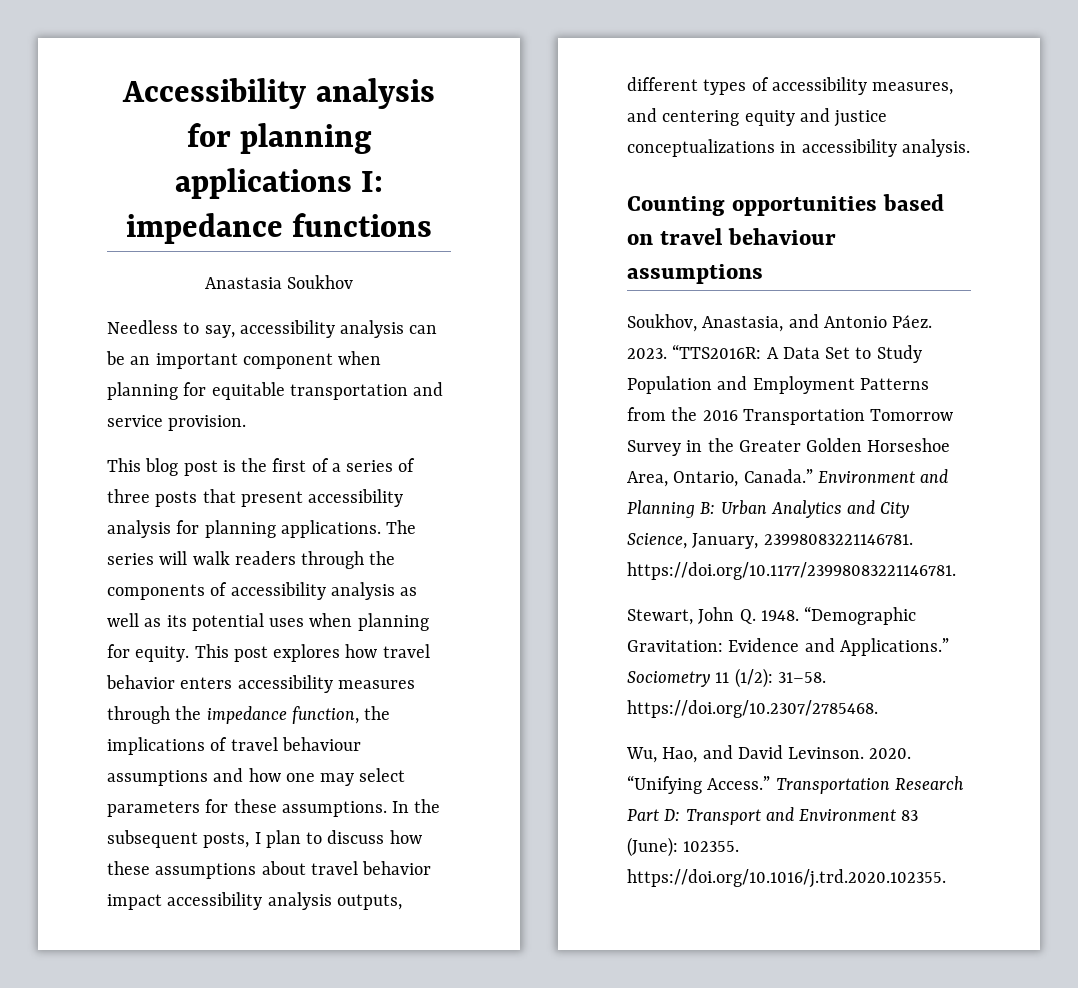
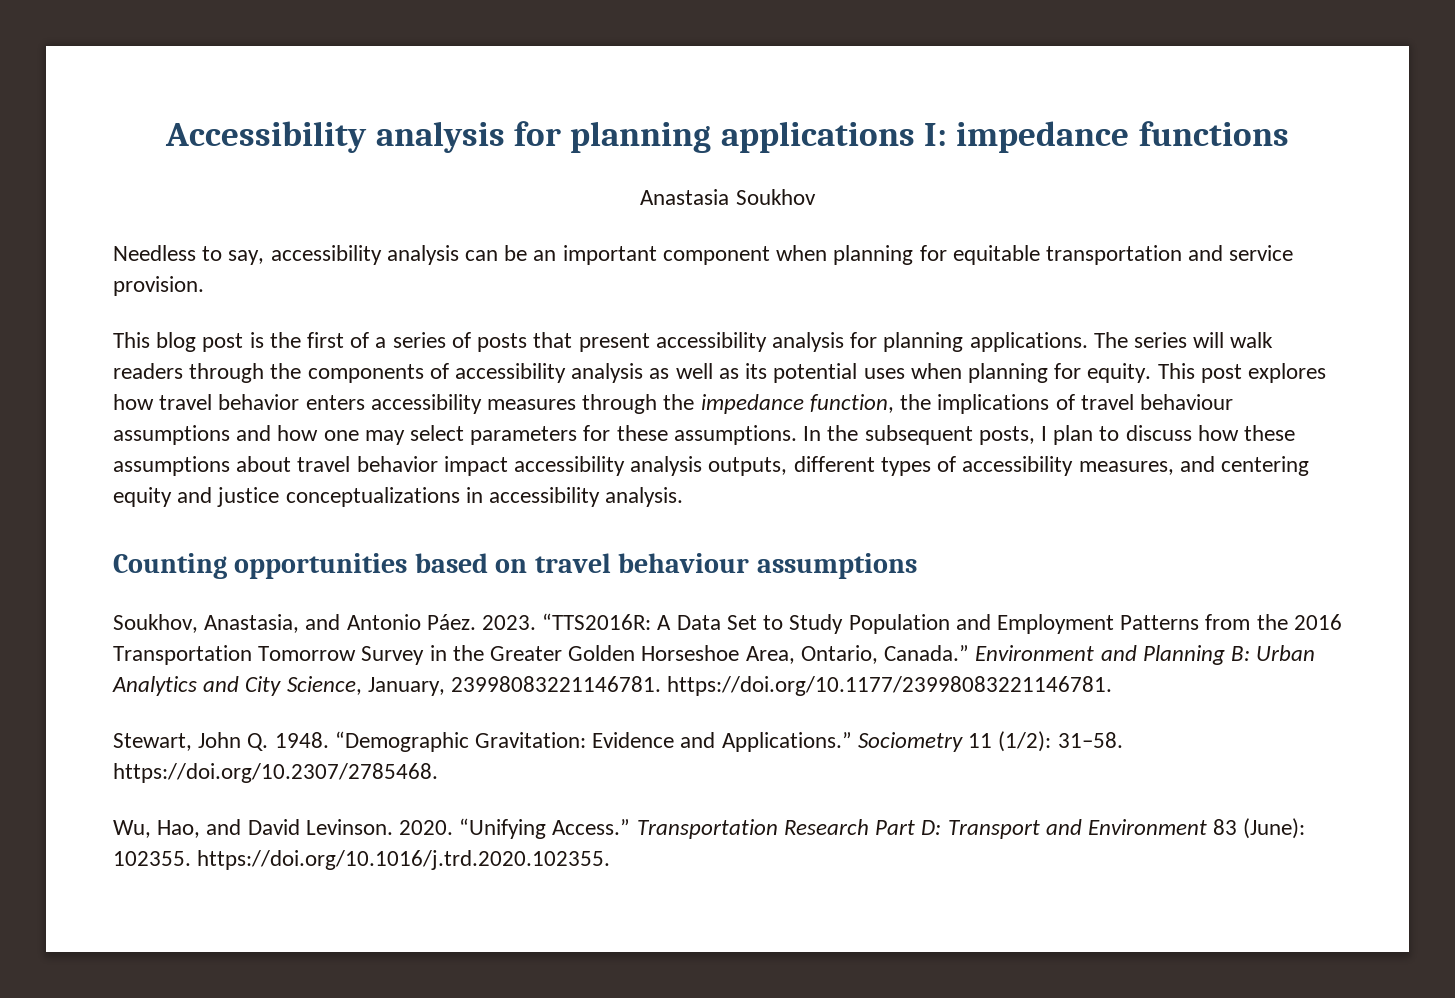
- This blog post is the first of a series of three posts that present accessibility analysis for planning applications.
+ This blog post is the first of a series of posts that present accessibility analysis for planning applications.

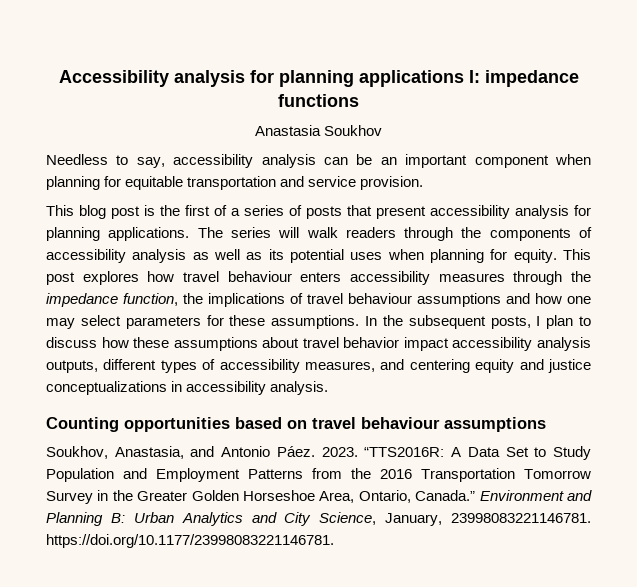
- This post explores how travel behavior enters accessibility measures through the impedance function, the implications of travel behaviour assumptions and how one may select parameters for these assumptions.
+ This post explores how travel behaviour enters accessibility measures through the impedance function, the implications of travel behaviour assumptions and how one may select parameters for these assumptions.
- Stewart, John Q. 1948. “Demographic Gravitation: Evidence and Applications.” Sociometry 11 (1/2): 31–58. https://doi.org/10.2307/2785468.
- Wu, Hao, and David Levinson. 2020. “Unifying Access.” Transportation Research Part D: Transport and Environment 83 (June): 102355. https://doi.org/10.1016/j.trd.2020.102355.

